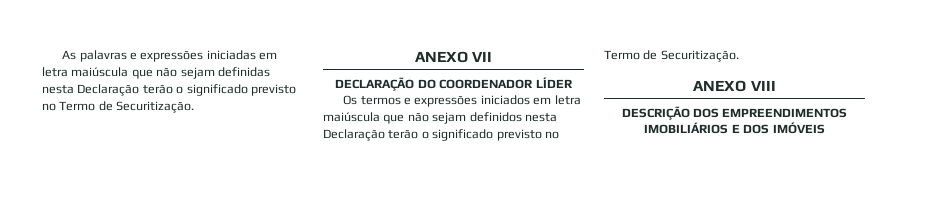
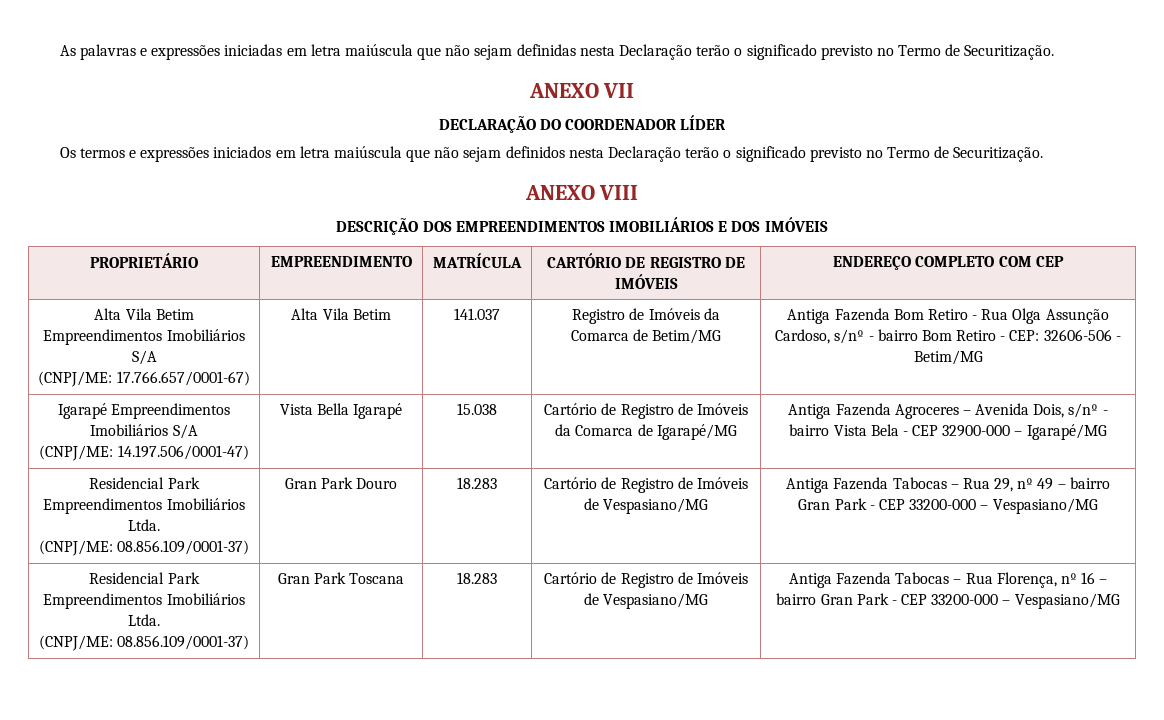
+ PROPRIETÁRIO | EMPREENDIMENTO | MATRÍCULA | CARTÓRIO DE REGISTRO DE IMÓVEIS | ENDEREÇO COMPLETO COM CEP
+ Alta Vila Betim Empreendimentos Imobiliários S/A
+ (CNPJ/ME: 17.766.657/0001-67) | Alta Vila Betim | 141.037 | Registro de Imóveis da Comarca de Betim/MG | Antiga Fazenda Bom Retiro - Rua Olga Assunção Cardoso, s/nº - bairro Bom Retiro - CEP: 32606-506 - Betim/MG
+ Igarapé Empreendimentos Imobiliários S/A
+ (CNPJ/ME: 14.197.506/0001-47) | Vista Bella Igarapé | 15.038 | Cartório de Registro de Imóveis da Comarca de Igarapé/MG | Antiga Fazenda Agroceres – Avenida Dois, s/nº - bairro Vista Bela - CEP 32900-000 – Igarapé/MG
+ Residencial Park Empreendimentos Imobiliários Ltda.
+ (CNPJ/ME: 08.856.109/0001-37) | Gran Park Douro | 18.283 | Cartório de Registro de Imóveis de Vespasiano/MG | Antiga Fazenda Tabocas – Rua 29, nº 49 – bairro Gran Park - CEP 33200-000 – Vespasiano/MG
+ Residencial Park Empreendimentos Imobiliários Ltda.
+ (CNPJ/ME: 08.856.109/0001-37) | Gran Park Toscana | 18.283 | Cartório de Registro de Imóveis de Vespasiano/MG | Antiga Fazenda Tabocas – Rua Florença, nº 16 – bairro Gran Park - CEP 33200-000 – Vespasiano/MG

